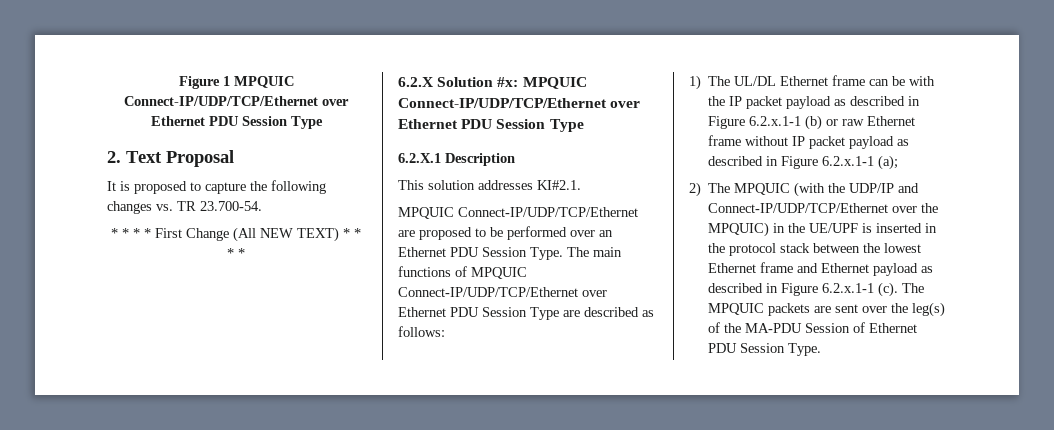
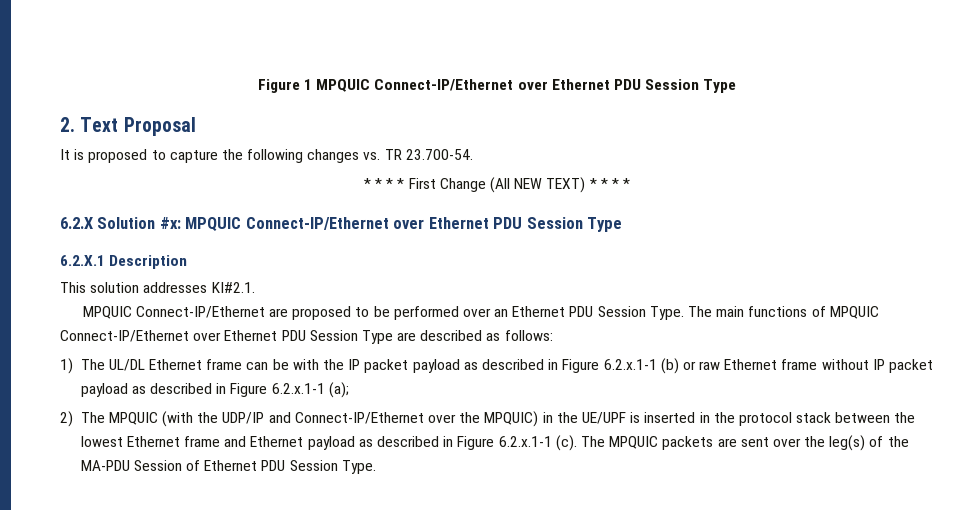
- Figure 1 MPQUIC Connect-IP/UDP/TCP/Ethernet over Ethernet PDU Session Type
+ Figure 1 MPQUIC Connect-IP/Ethernet over Ethernet PDU Session Type
- 6.2.X Solution #x: MPQUIC Connect-IP/UDP/TCP/Ethernet over Ethernet PDU Session Type
+ 6.2.X Solution #x: MPQUIC Connect-IP/Ethernet over Ethernet PDU Session Type
- MPQUIC Connect-IP/UDP/TCP/Ethernet are proposed to be performed over an Ethernet PDU Session Type.
+ MPQUIC Connect-IP/Ethernet are proposed to be performed over an Ethernet PDU Session Type.
- The main functions of MPQUIC Connect-IP/UDP/TCP/Ethernet over Ethernet PDU Session Type are described as follows:
+ The main functions of MPQUIC Connect-IP/Ethernet over Ethernet PDU Session Type are described as follows:
- 2) The MPQUIC (with the UDP/IP and Connect-IP/UDP/TCP/Ethernet over the MPQUIC) in the UE/UPF is inserted in the protocol stack between the lowest Ethernet frame and Ethernet payload as described in Figure 6.2.x.1-1 (c).
+ 2) The MPQUIC (with the UDP/IP and Connect-IP/Ethernet over the MPQUIC) in the UE/UPF is inserted in the protocol stack between the lowest Ethernet frame and Ethernet payload as described in Figure 6.2.x.1-1 (c).

